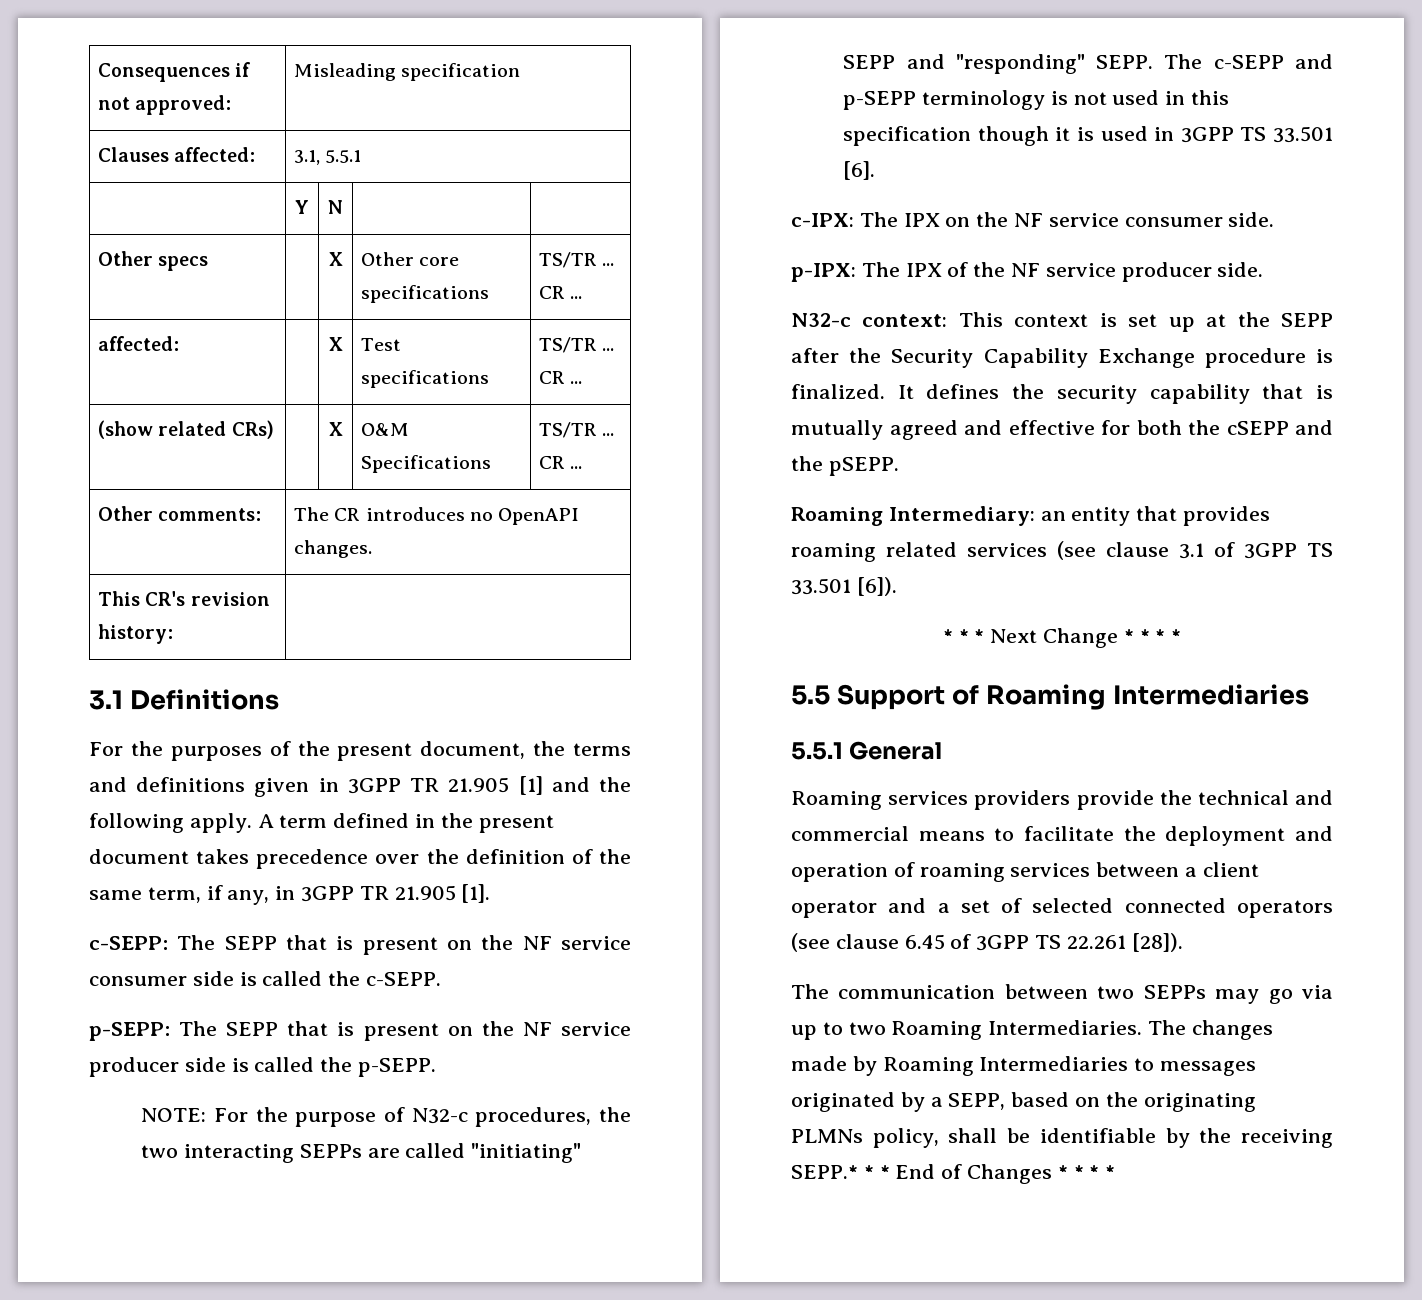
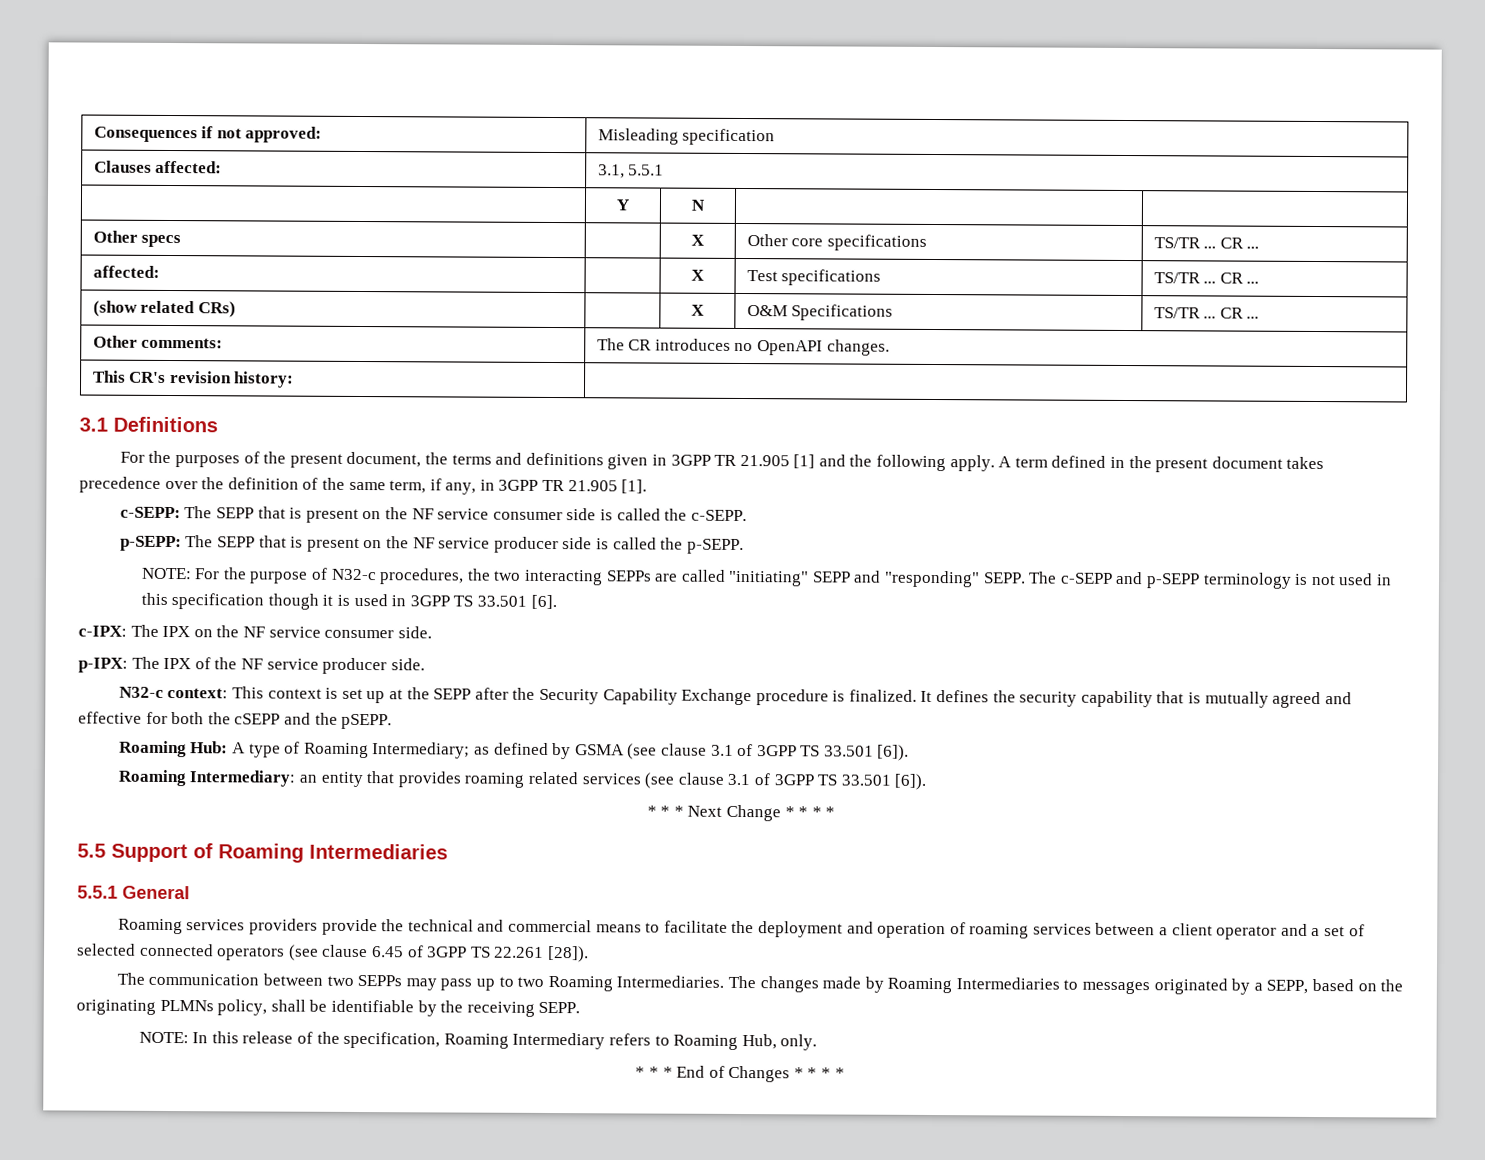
+ Roaming Hub: A type of Roaming Intermediary; as defined by GSMA (see clause 3.1 of 3GPP TS 33.501 [6]).
- The communication between two SEPPs may go via up to two Roaming Intermediaries.
+ The communication between two SEPPs may pass up to two Roaming Intermediaries.
- The changes made by Roaming Intermediaries to messages originated by a SEPP, based on the originating PLMNs policy, shall be identifiable by the receiving SEPP.* * * End of Changes * * * *
+ The changes made by Roaming Intermediaries to messages originated by a SEPP, based on the originating PLMNs policy, shall be identifiable by the receiving SEPP.
+ NOTE: In this release of the specification, Roaming Intermediary refers to Roaming Hub, only.
+ * * * End of Changes * * * *

